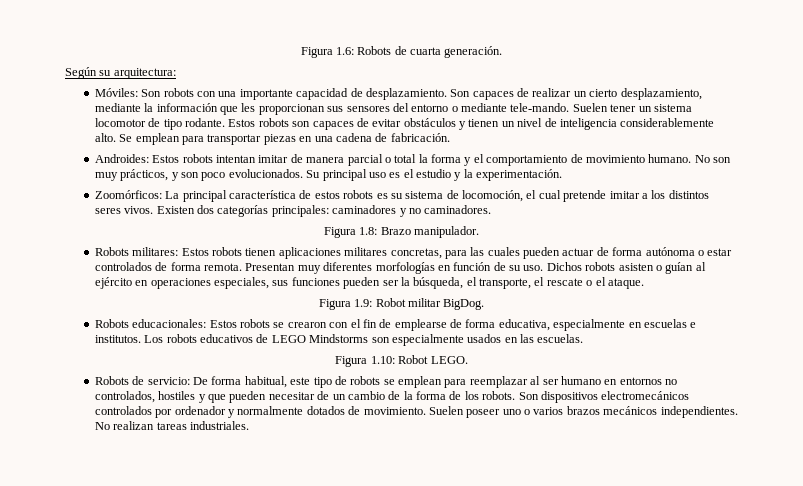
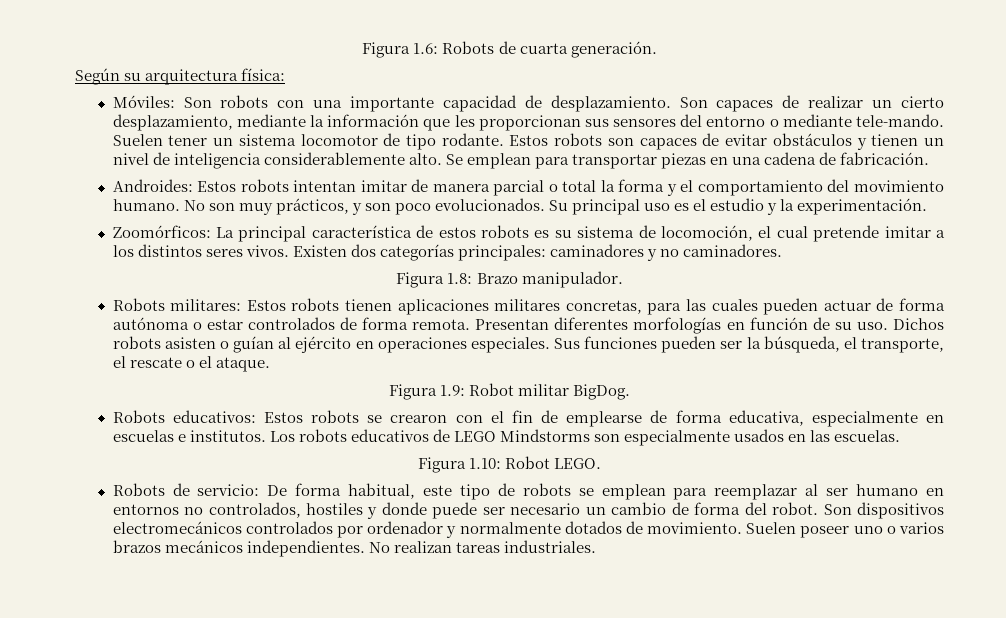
- Según su arquitectura:
+ Según su arquitectura física:
- Androides: Estos robots intentan imitar de manera parcial o total la forma y el comportamiento de movimiento humano.
+ Androides: Estos robots intentan imitar de manera parcial o total la forma y el comportamiento del movimiento humano.
- Presentan muy diferentes morfologías en función de su uso.
+ Presentan diferentes morfologías en función de su uso.
- Dichos robots asisten o guían al ejército en operaciones especiales, sus funciones pueden ser la búsqueda, el transporte, el rescate o el ataque.
+ Dichos robots asisten o guían al ejército en operaciones especiales. Sus funciones pueden ser la búsqueda, el transporte, el rescate o el ataque.
- Robots educacionales: Estos robots se crearon con el fin de emplearse de forma educativa, especialmente en escuelas e institutos.
+ Robots educativos: Estos robots se crearon con el fin de emplearse de forma educativa, especialmente en escuelas e institutos.
- Robots de servicio: De forma habitual, este tipo de robots se emplean para reemplazar al ser humano en entornos no controlados, hostiles y que pueden necesitar de un cambio de la forma de los robots.
+ Robots de servicio: De forma habitual, este tipo de robots se emplean para reemplazar al ser humano en entornos no controlados, hostiles y donde puede ser necesario un cambio de forma del robot.

